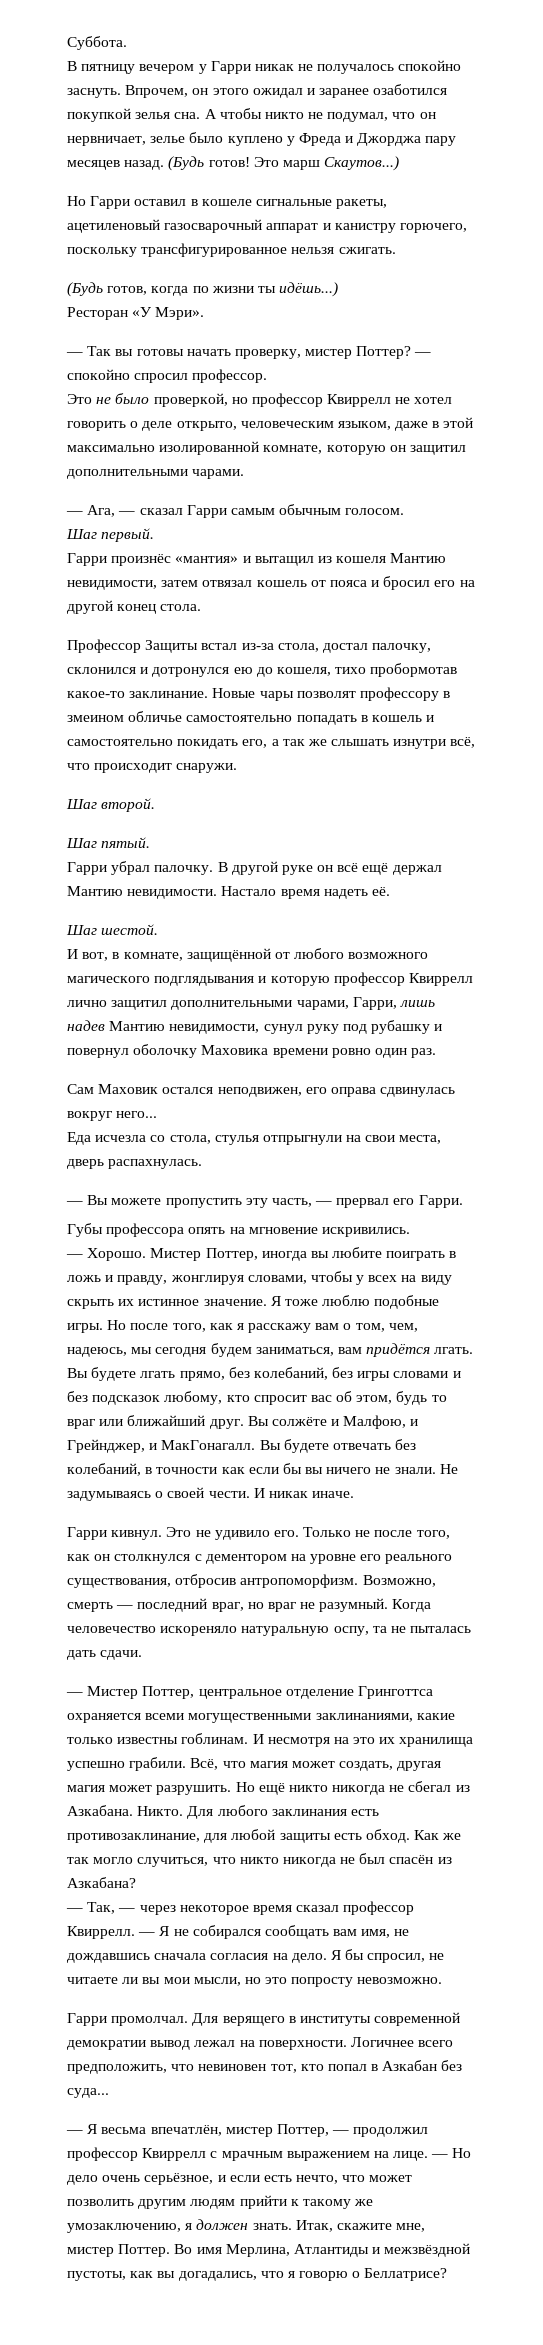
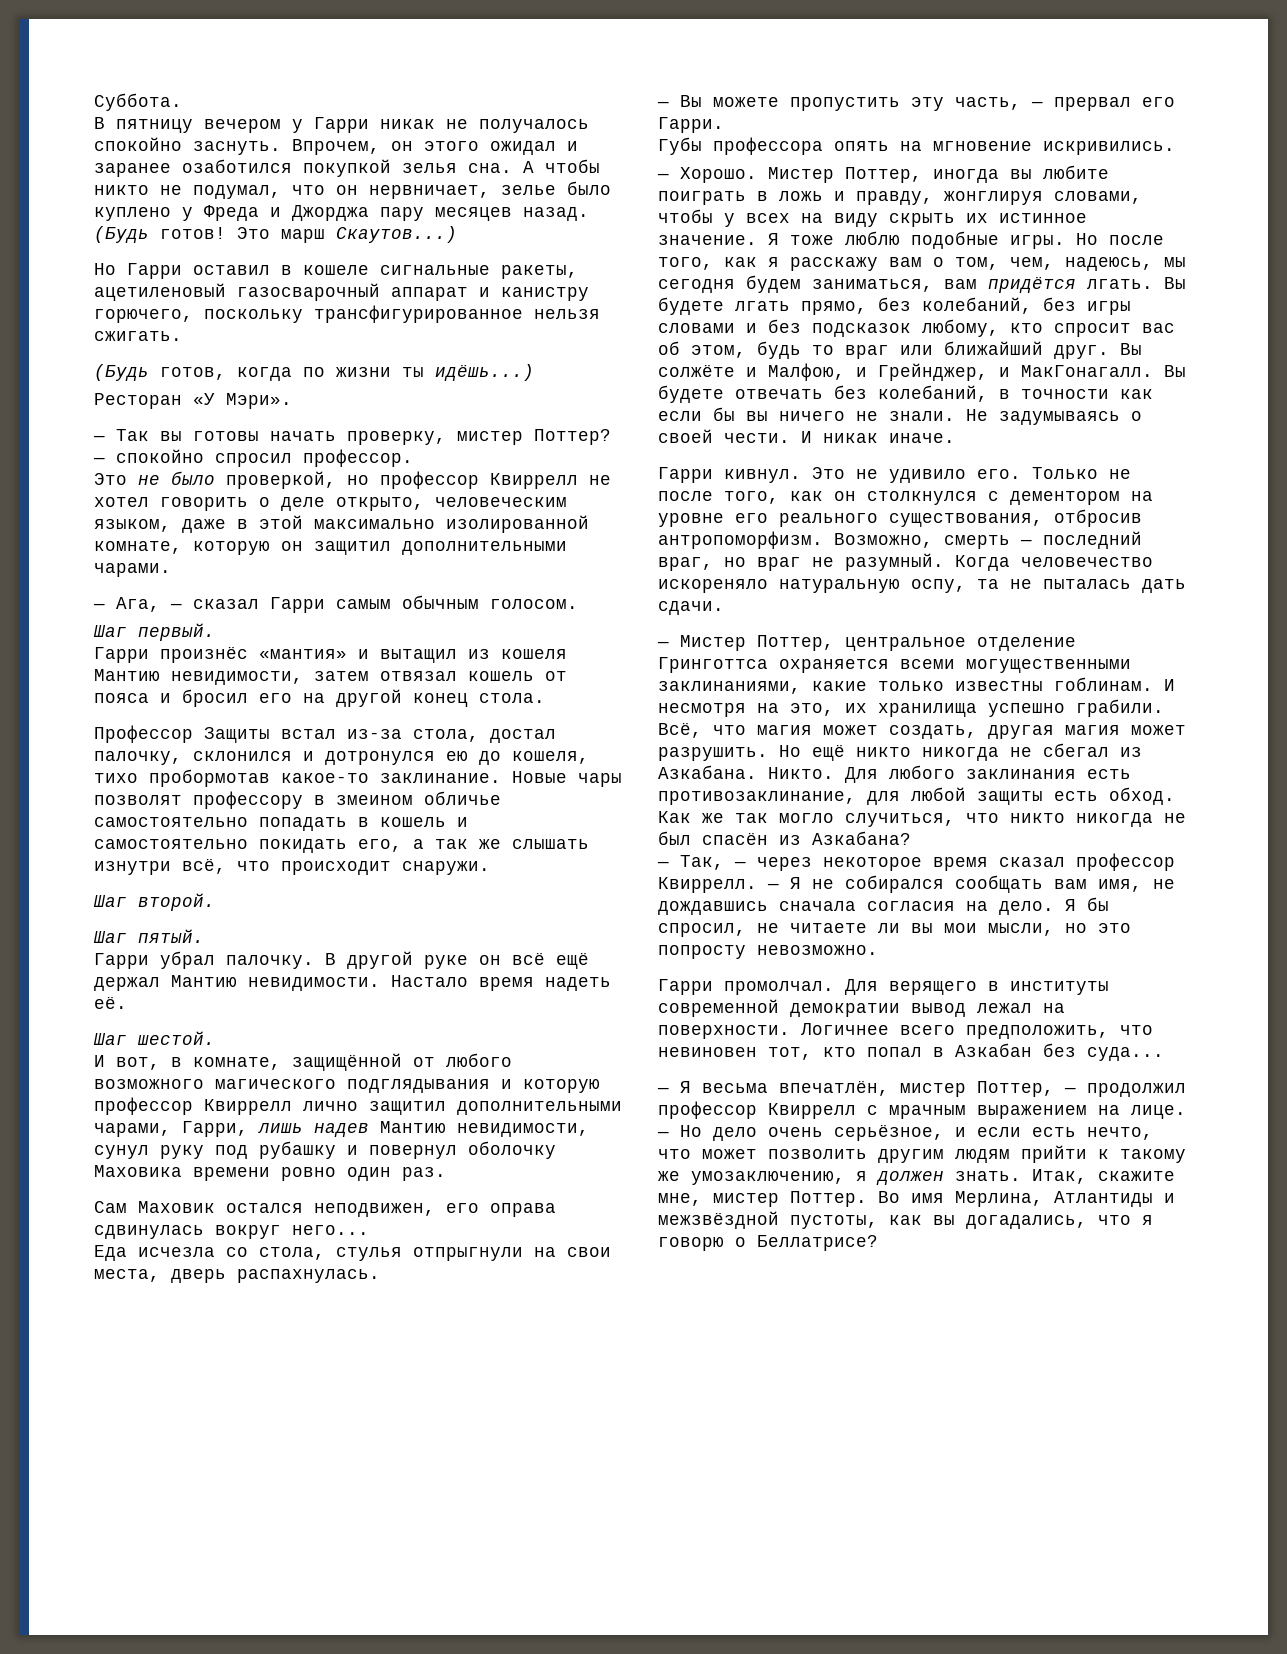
- И несмотря на это их хранилища успешно грабили.
+ И несмотря на это, их хранилища успешно грабили.

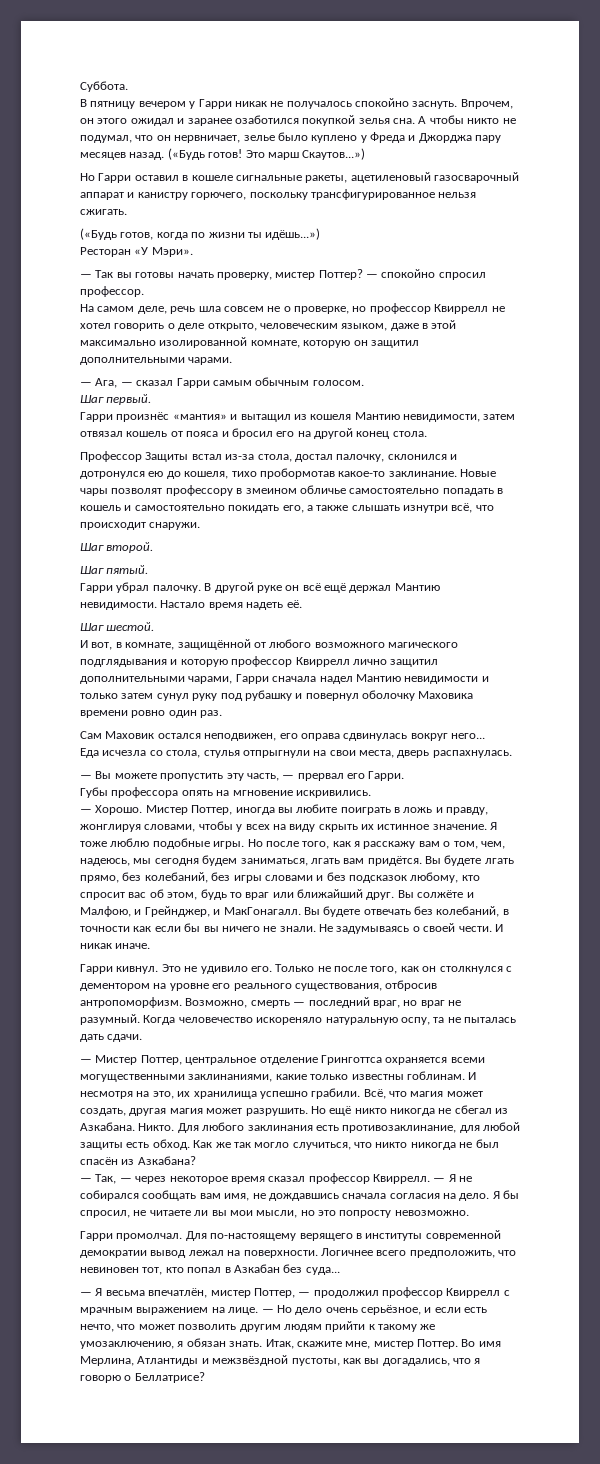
- (Будь готов!
+ («Будь готов!
- Это марш Скаутов...)
+ Это марш Скаутов...»)
- (Будь готов, когда по жизни ты идёшь...)
+ («Будь готов, когда по жизни ты идёшь...»)
- Это не было проверкой, но профессор Квиррелл не хотел говорить о деле открыто, человеческим языком, даже в этой максимально изолированной комнате, которую он защитил дополнительными чарами.
+ На самом деле, речь шла совсем не о проверке, но профессор Квиррелл не хотел говорить о деле открыто, человеческим языком, даже в этой максимально изолированной комнате, которую он защитил дополнительными чарами.
- Новые чары позволят профессору в змеином обличье самостоятельно попадать в кошель и самостоятельно покидать его, а так же слышать изнутри всё, что происходит снаружи.
+ Новые чары позволят профессору в змеином обличье самостоятельно попадать в кошель и самостоятельно покидать его, а также слышать изнутри всё, что происходит снаружи.
- И вот, в комнате, защищённой от любого возможного магического подглядывания и которую профессор Квиррелл лично защитил дополнительными чарами, Гарри, лишь надев Мантию невидимости, сунул руку под рубашку и повернул оболочку Маховика времени ровно один раз.
+ И вот, в комнате, защищённой от любого возможного магического подглядывания и которую профессор Квиррелл лично защитил дополнительными чарами, Гарри сначала надел Мантию невидимости и только затем сунул руку под рубашку и повернул оболочку Маховика времени ровно один раз.
- Но после того, как я расскажу вам о том, чем, надеюсь, мы сегодня будем заниматься, вам придётся лгать.
+ Но после того, как я расскажу вам о том, чем, надеюсь, мы сегодня будем заниматься, лгать вам придётся.
- Для верящего в институты современной демократии вывод лежал на поверхности.
+ Для по-настоящему верящего в институты современной демократии вывод лежал на поверхности.
- — Но дело очень серьёзное, и если есть нечто, что может позволить другим людям прийти к такому же умозаключению, я должен знать.
+ — Но дело очень серьёзное, и если есть нечто, что может позволить другим людям прийти к такому же умозаключению, я обязан знать.

